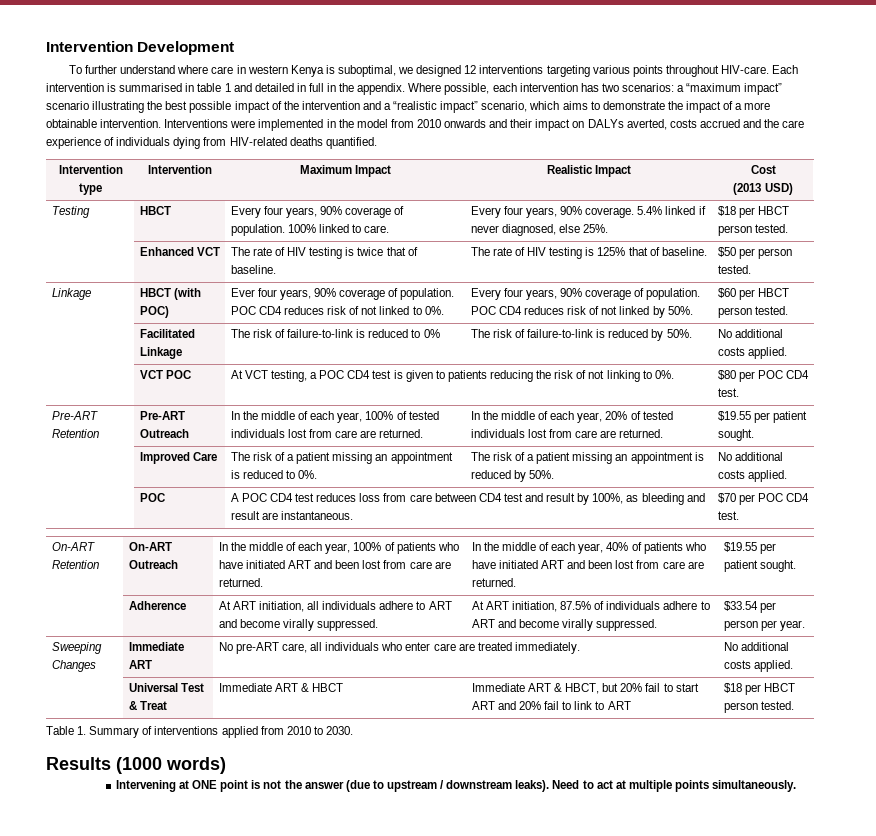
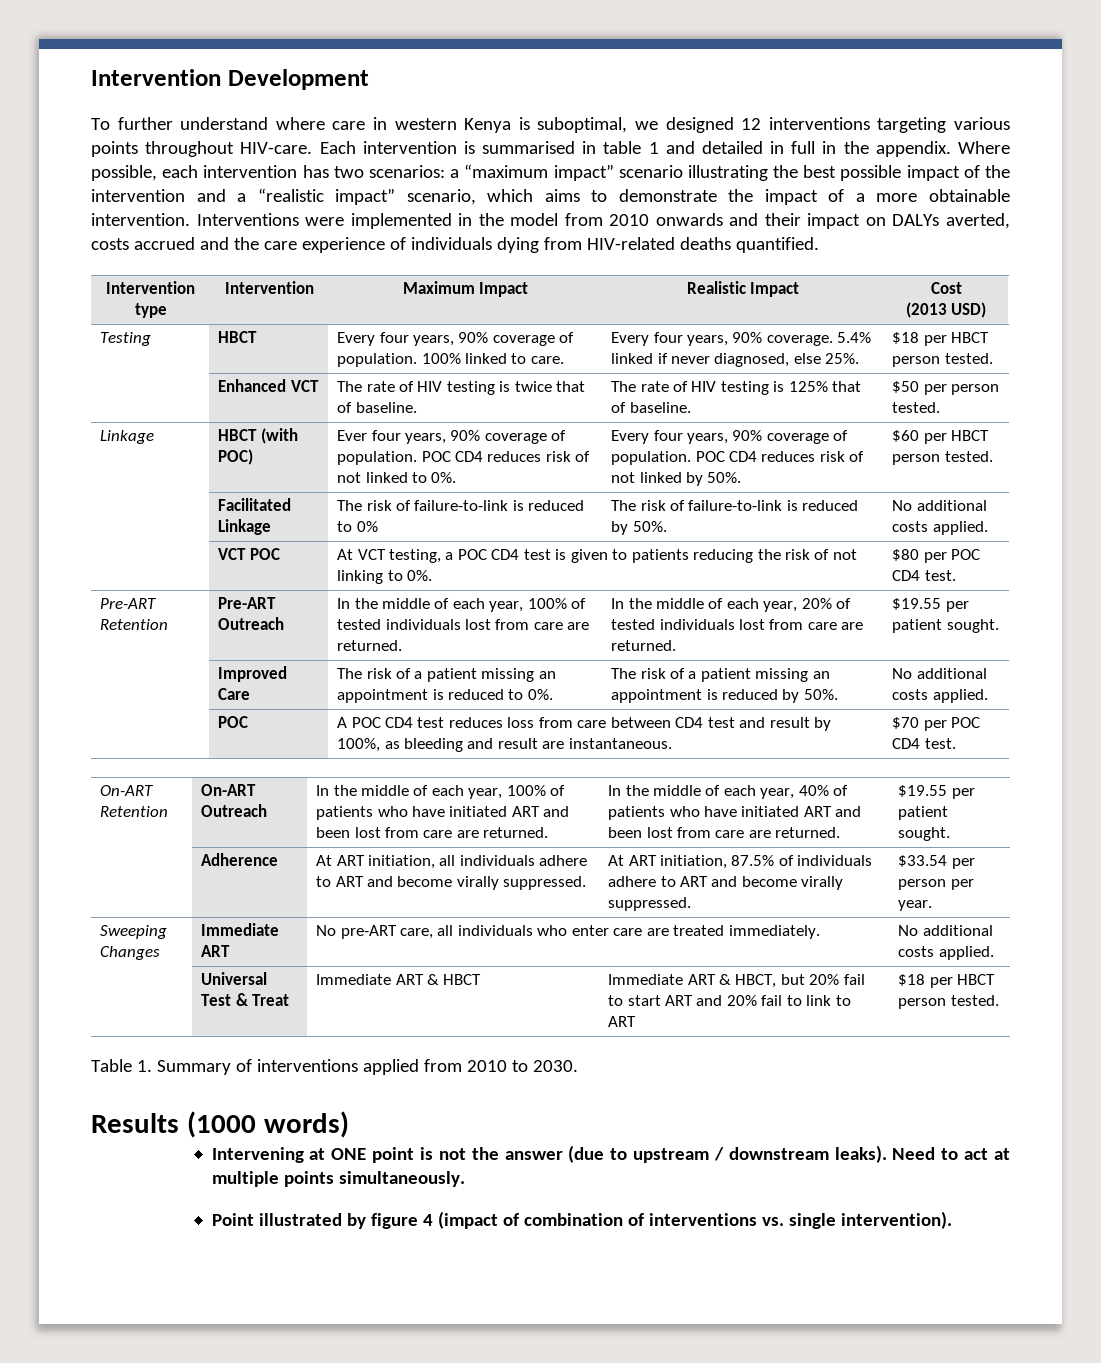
+ Point illustrated by figure 4 (impact of combination of interventions vs. single intervention).

